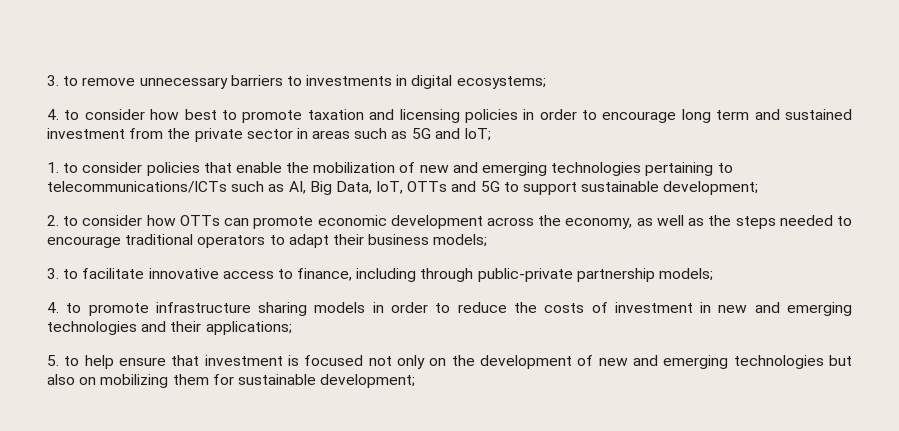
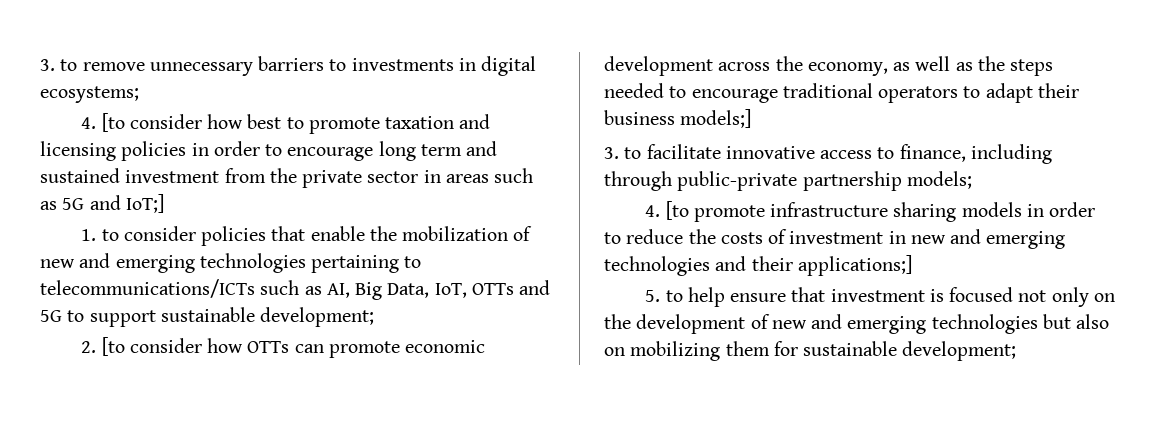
- 4. to consider how best to promote taxation and licensing policies in order to encourage long term and sustained investment from the private sector in areas such as 5G and IoT;
+ 4. [to consider how best to promote taxation and licensing policies in order to encourage long term and sustained investment from the private sector in areas such as 5G and IoT;]
- 2. to consider how OTTs can promote economic development across the economy, as well as the steps needed to encourage traditional operators to adapt their business models;
+ 2. [to consider how OTTs can promote economic development across the economy, as well as the steps needed to encourage traditional operators to adapt their business models;]
- 4. to promote infrastructure sharing models in order to reduce the costs of investment in new and emerging technologies and their applications;
+ 4. [to promote infrastructure sharing models in order to reduce the costs of investment in new and emerging technologies and their applications;]

